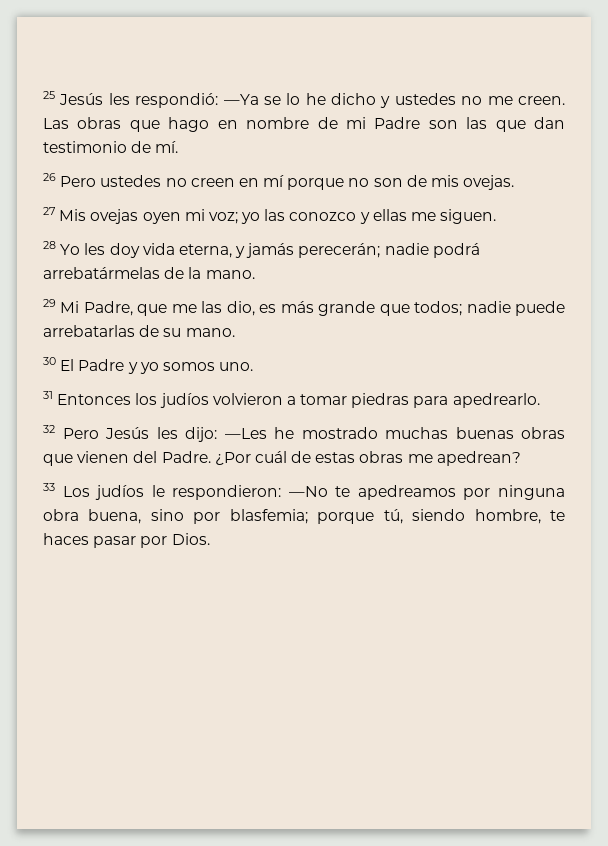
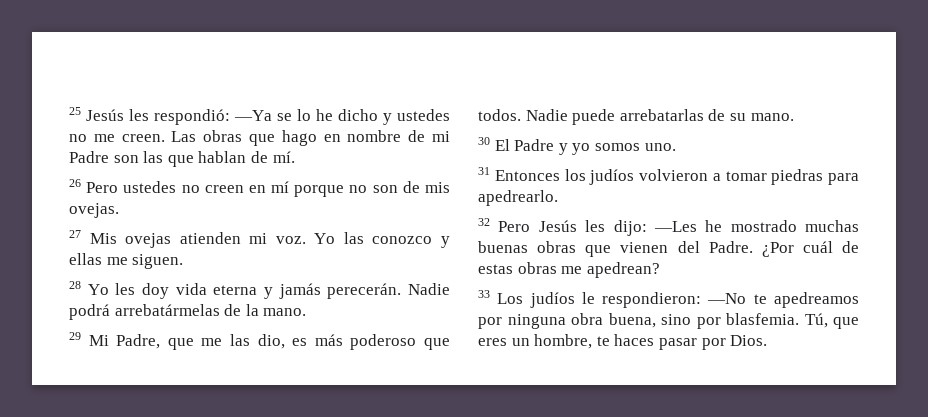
- Las obras que hago en nombre de mi Padre son las que dan testimonio de mí.
+ Las obras que hago en nombre de mi Padre son las que hablan de mí.
- 27 Mis ovejas oyen mi voz; yo las conozco y ellas me siguen.
+ 27 Mis ovejas atienden mi voz. Yo las conozco y ellas me siguen.
- 28 Yo les doy vida eterna, y jamás perecerán; nadie podrá arrebatármelas de la mano.
+ 28 Yo les doy vida eterna y jamás perecerán. Nadie podrá arrebatármelas de la mano.
- 29 Mi Padre, que me las dio, es más grande que todos; nadie puede arrebatarlas de su mano.
+ 29 Mi Padre, que me las dio, es más poderoso que todos. Nadie puede arrebatarlas de su mano.
- 33 Los judíos le respondieron: —No te apedreamos por ninguna obra buena, sino por blasfemia; porque tú, siendo hombre, te haces pasar por Dios.
+ 33 Los judíos le respondieron: —No te apedreamos por ninguna obra buena, sino por blasfemia. Tú, que eres un hombre, te haces pasar por Dios.

